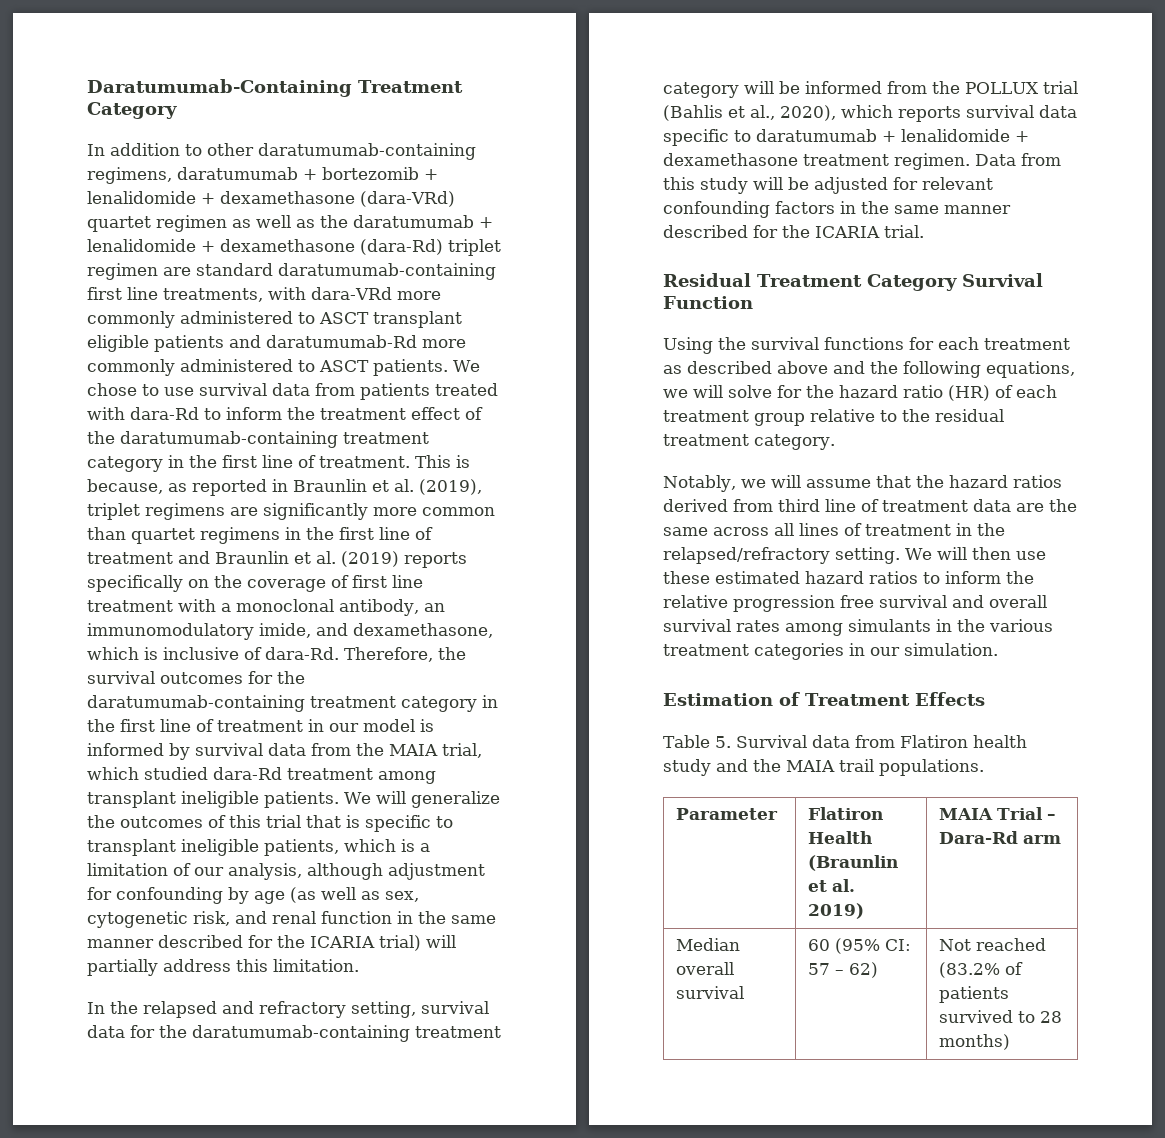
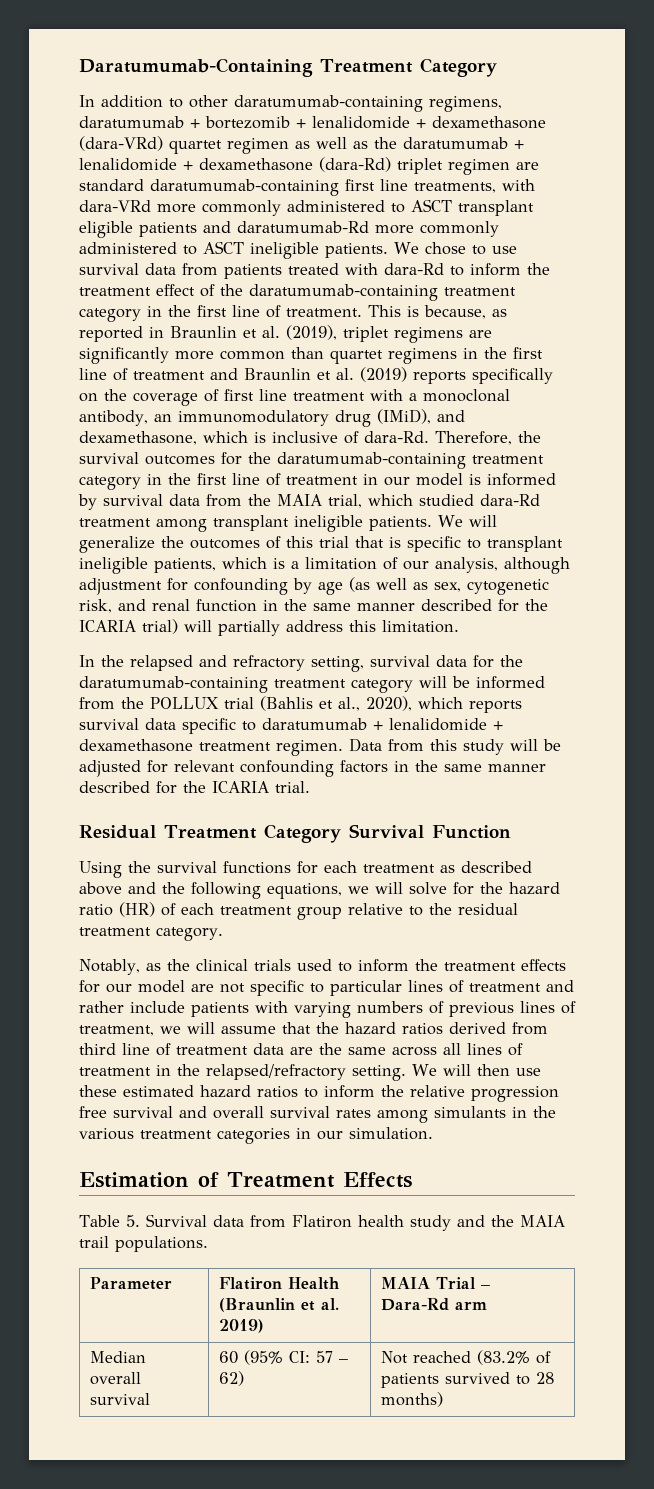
- In addition to other daratumumab-containing regimens, daratumumab + bortezomib + lenalidomide + dexamethasone (dara-VRd) quartet regimen as well as the daratumumab + lenalidomide + dexamethasone (dara-Rd) triplet regimen are standard daratumumab-containing first line treatments, with dara-VRd more commonly administered to ASCT transplant eligible patients and daratumumab-Rd more commonly administered to ASCT patients.
+ In addition to other daratumumab-containing regimens, daratumumab + bortezomib + lenalidomide + dexamethasone (dara-VRd) quartet regimen as well as the daratumumab + lenalidomide + dexamethasone (dara-Rd) triplet regimen are standard daratumumab-containing first line treatments, with dara-VRd more commonly administered to ASCT transplant eligible patients and daratumumab-Rd more commonly administered to ASCT ineligible patients.
- This is because, as reported in Braunlin et al. (2019), triplet regimens are significantly more common than quartet regimens in the first line of treatment and Braunlin et al. (2019) reports specifically on the coverage of first line treatment with a monoclonal antibody, an immunomodulatory imide, and dexamethasone, which is inclusive of dara-Rd.
+ This is because, as reported in Braunlin et al. (2019), triplet regimens are significantly more common than quartet regimens in the first line of treatment and Braunlin et al. (2019) reports specifically on the coverage of first line treatment with a monoclonal antibody, an immunomodulatory drug (IMiD), and dexamethasone, which is inclusive of dara-Rd.
- Notably, we will assume that the hazard ratios derived from third line of treatment data are the same across all lines of treatment in the relapsed/refractory setting.
+ Notably, as the clinical trials used to inform the treatment effects for our model are not specific to particular lines of treatment and rather include patients with varying numbers of previous lines of treatment, we will assume that the hazard ratios derived from third line of treatment data are the same across all lines of treatment in the relapsed/refractory setting.

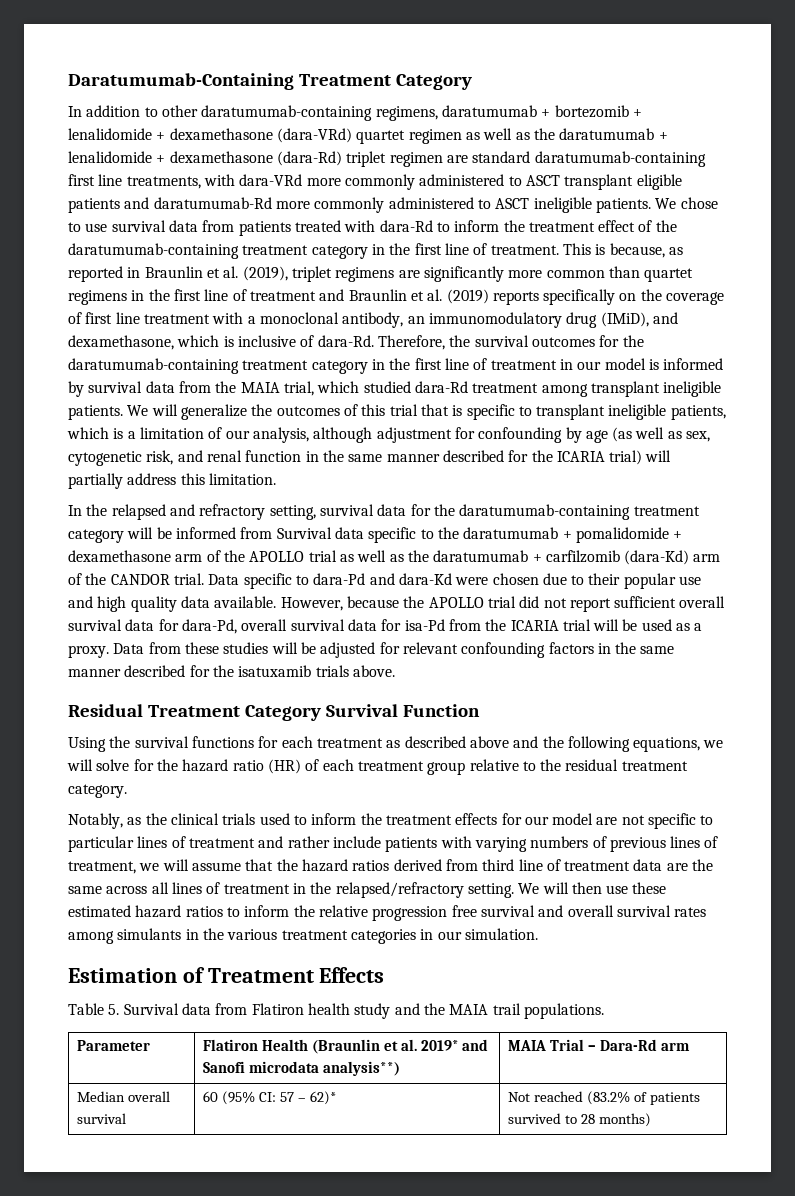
- In the relapsed and refractory setting, survival data for the daratumumab-containing treatment category will be informed from the POLLUX trial (Bahlis et al., 2020), which reports survival data specific to daratumumab + lenalidomide + dexamethasone treatment regimen. Data from this study will be adjusted for relevant confounding factors in the same manner described for the ICARIA trial.
+ In the relapsed and refractory setting, survival data for the daratumumab-containing treatment category will be informed from Survival data specific to the daratumumab + pomalidomide + dexamethasone arm of the APOLLO trial as well as the daratumumab + carfilzomib (dara-Kd) arm of the CANDOR trial. Data specific to dara-Pd and dara-Kd were chosen due to their popular use and high quality data available. However, because the APOLLO trial did not report sufficient overall survival data for dara-Pd, overall survival data for isa-Pd from the ICARIA trial will be used as a proxy. Data from these studies will be adjusted for relevant confounding factors in the same manner described for the isatuxamib trials above.
- Parameter | Flatiron Health (Braunlin et al. 2019) | MAIA Trial – Dara-Rd arm
+ Parameter | Flatiron Health (Braunlin et al. 2019* and Sanofi microdata analysis**) | MAIA Trial – Dara-Rd arm
- Median overall survival | 60 (95% CI: 57 – 62) | Not reached (83.2% of patients survived to 28 months)
+ Median overall survival | 60 (95% CI: 57 – 62)* | Not reached (83.2% of patients survived to 28 months)

